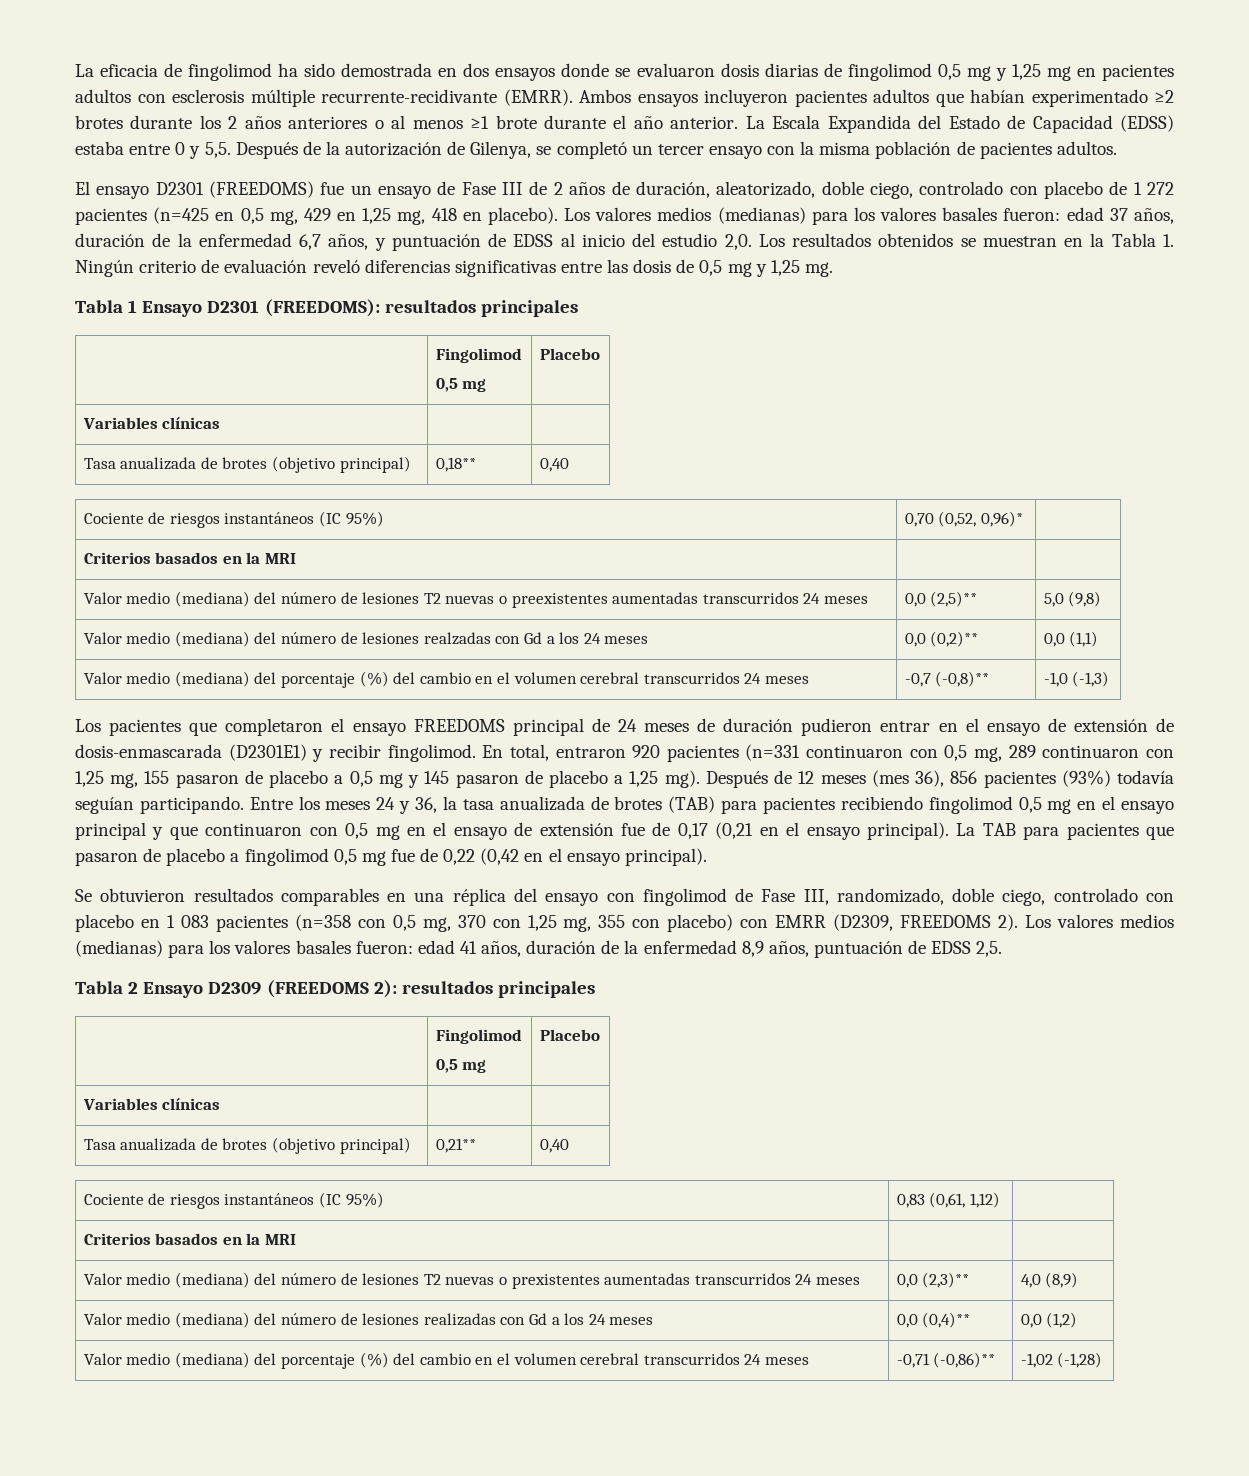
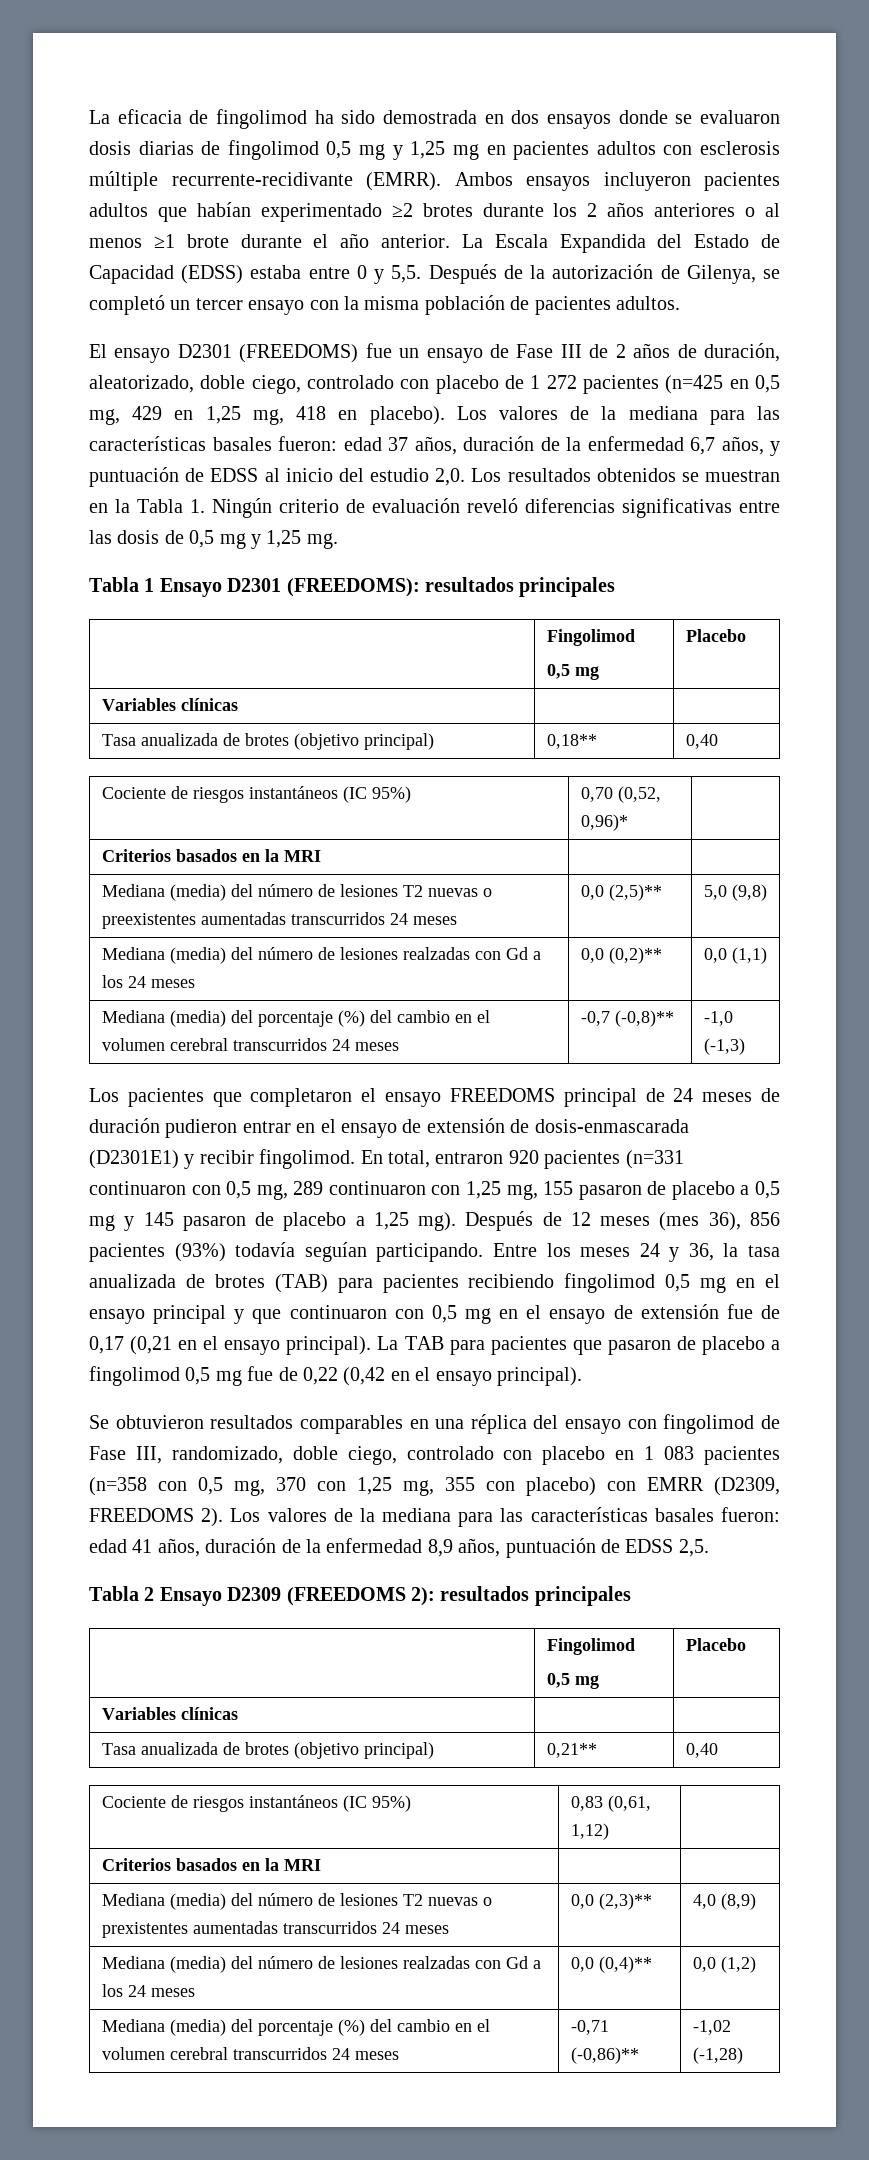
- Los valores medios (medianas) para los valores basales fueron: edad 37 años, duración de la enfermedad 6,7 años, y puntuación de EDSS al inicio del estudio 2,0.
+ Los valores de la mediana para las características basales fueron: edad 37 años, duración de la enfermedad 6,7 años, y puntuación de EDSS al inicio del estudio 2,0.
- Valor medio (mediana) del número de lesiones T2 nuevas o preexistentes aumentadas transcurridos 24 meses | 0,0 (2,5)** | 5,0 (9,8)
+ Mediana (media) del número de lesiones T2 nuevas o preexistentes aumentadas transcurridos 24 meses | 0,0 (2,5)** | 5,0 (9,8)
- Valor medio (mediana) del número de lesiones realzadas con Gd a los 24 meses | 0,0 (0,2)** | 0,0 (1,1)
+ Mediana (media) del número de lesiones realzadas con Gd a los 24 meses | 0,0 (0,2)** | 0,0 (1,1)
- Valor medio (mediana) del porcentaje (%) del cambio en el volumen cerebral transcurridos 24 meses | -0,7 (-0,8)** | -1,0 (-1,3)
+ Mediana (media) del porcentaje (%) del cambio en el volumen cerebral transcurridos 24 meses | -0,7 (-0,8)** | -1,0 (-1,3)
- Los valores medios (medianas) para los valores basales fueron: edad 41 años, duración de la enfermedad 8,9 años, puntuación de EDSS 2,5.
+ Los valores de la mediana para las características basales fueron: edad 41 años, duración de la enfermedad 8,9 años, puntuación de EDSS 2,5.
- Valor medio (mediana) del número de lesiones T2 nuevas o prexistentes aumentadas transcurridos 24 meses | 0,0 (2,3)** | 4,0 (8,9)
+ Mediana (media) del número de lesiones T2 nuevas o prexistentes aumentadas transcurridos 24 meses | 0,0 (2,3)** | 4,0 (8,9)
- Valor medio (mediana) del número de lesiones realizadas con Gd a los 24 meses | 0,0 (0,4)** | 0,0 (1,2)
+ Mediana (media) del número de lesiones realzadas con Gd a los 24 meses | 0,0 (0,4)** | 0,0 (1,2)
- Valor medio (mediana) del porcentaje (%) del cambio en el volumen cerebral transcurridos 24 meses | -0,71 (-0,86)** | -1,02 (-1,28)
+ Mediana (media) del porcentaje (%) del cambio en el volumen cerebral transcurridos 24 meses | -0,71 (-0,86)** | -1,02 (-1,28)

